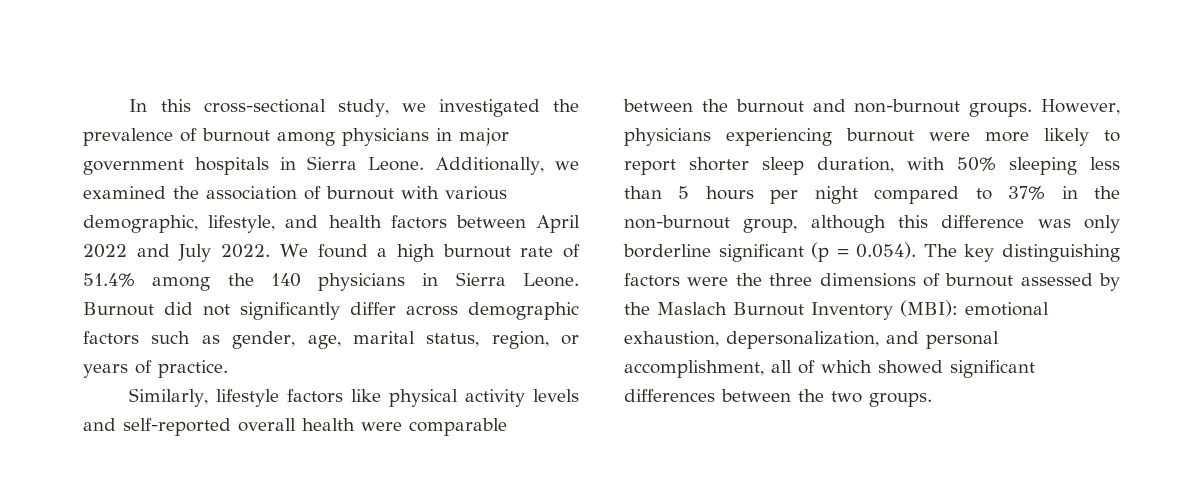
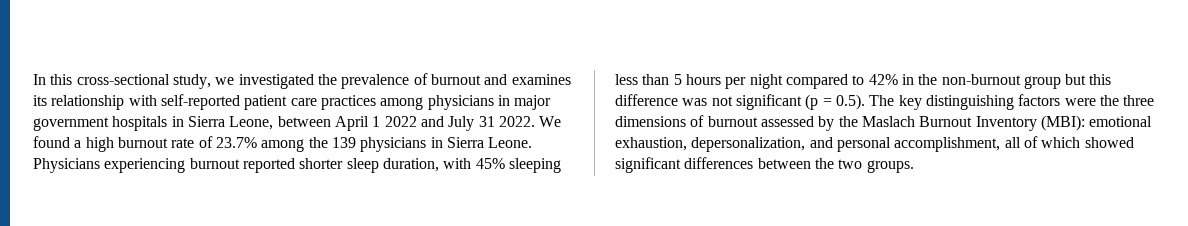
- In this cross-sectional study, we investigated the prevalence of burnout among physicians in major government hospitals in Sierra Leone. Additionally, we examined the association of burnout with various demographic, lifestyle, and health factors between April 2022 and July 2022.
+ In this cross-sectional study, we investigated the prevalence of burnout and examines its relationship with self-reported patient care practices among physicians in major government hospitals in Sierra Leone, between April 1 2022 and July 31 2022.
- We found a high burnout rate of 51.4% among the 140 physicians in Sierra Leone.
+ We found a high burnout rate of 23.7% among the 139 physicians in Sierra Leone.
- Burnout did not significantly differ across demographic factors such as gender, age, marital status, region, or years of practice.
- Similarly, lifestyle factors like physical activity levels and self-reported overall health were comparable between the burnout and non-burnout groups. However, physicians experiencing burnout were more likely to report shorter sleep duration, with 50% sleeping less than 5 hours per night compared to 37% in the non-burnout group, although this difference was only borderline significant (p = 0.054). The key distinguishing factors were the three dimensions of burnout assessed by the Maslach Burnout Inventory (MBI): emotional exhaustion, depersonalization, and personal accomplishment, all of which showed significant differences between the two groups.
+ Physicians experiencing burnout reported shorter sleep duration, with 45% sleeping less than 5 hours per night compared to 42% in the non-burnout group but this difference was not significant (p = 0.5). The key distinguishing factors were the three dimensions of burnout assessed by the Maslach Burnout Inventory (MBI): emotional exhaustion, depersonalization, and personal accomplishment, all of which showed significant differences between the two groups.

